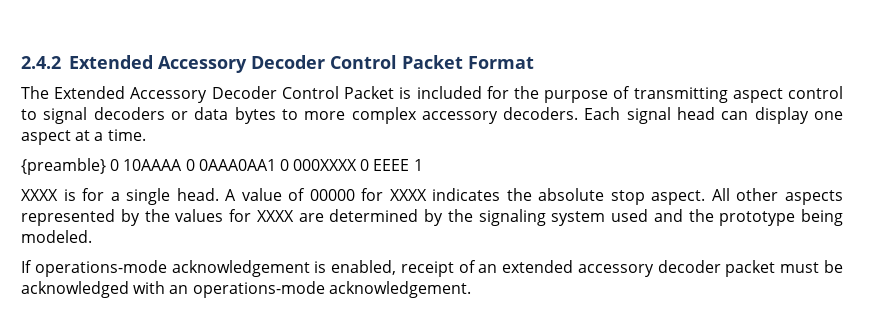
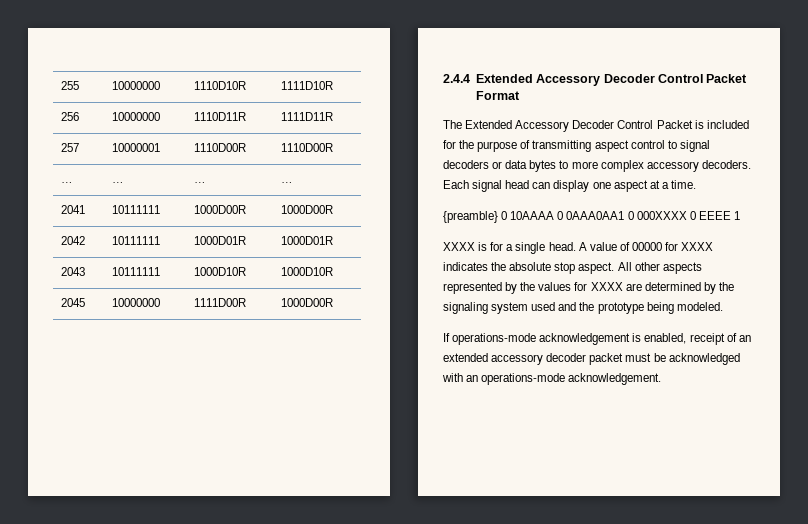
- 2.4.2 Extended Accessory Decoder Control Packet Format
+ 255 | 10000000 | 1110D10R | 1111D10R
+ 256 | 10000000 | 1110D11R | 1111D11R
+ 257 | 10000001 | 1110D00R | 1110D00R
+ … | … | … | …
+ 2041 | 10111111 | 1000D00R | 1000D00R
+ 2042 | 10111111 | 1000D01R | 1000D01R
+ 2043 | 10111111 | 1000D10R | 1000D10R
+ 2045 | 10000000 | 1111D00R | 1000D00R
+ 2.4.4 Extended Accessory Decoder Control Packet Format

